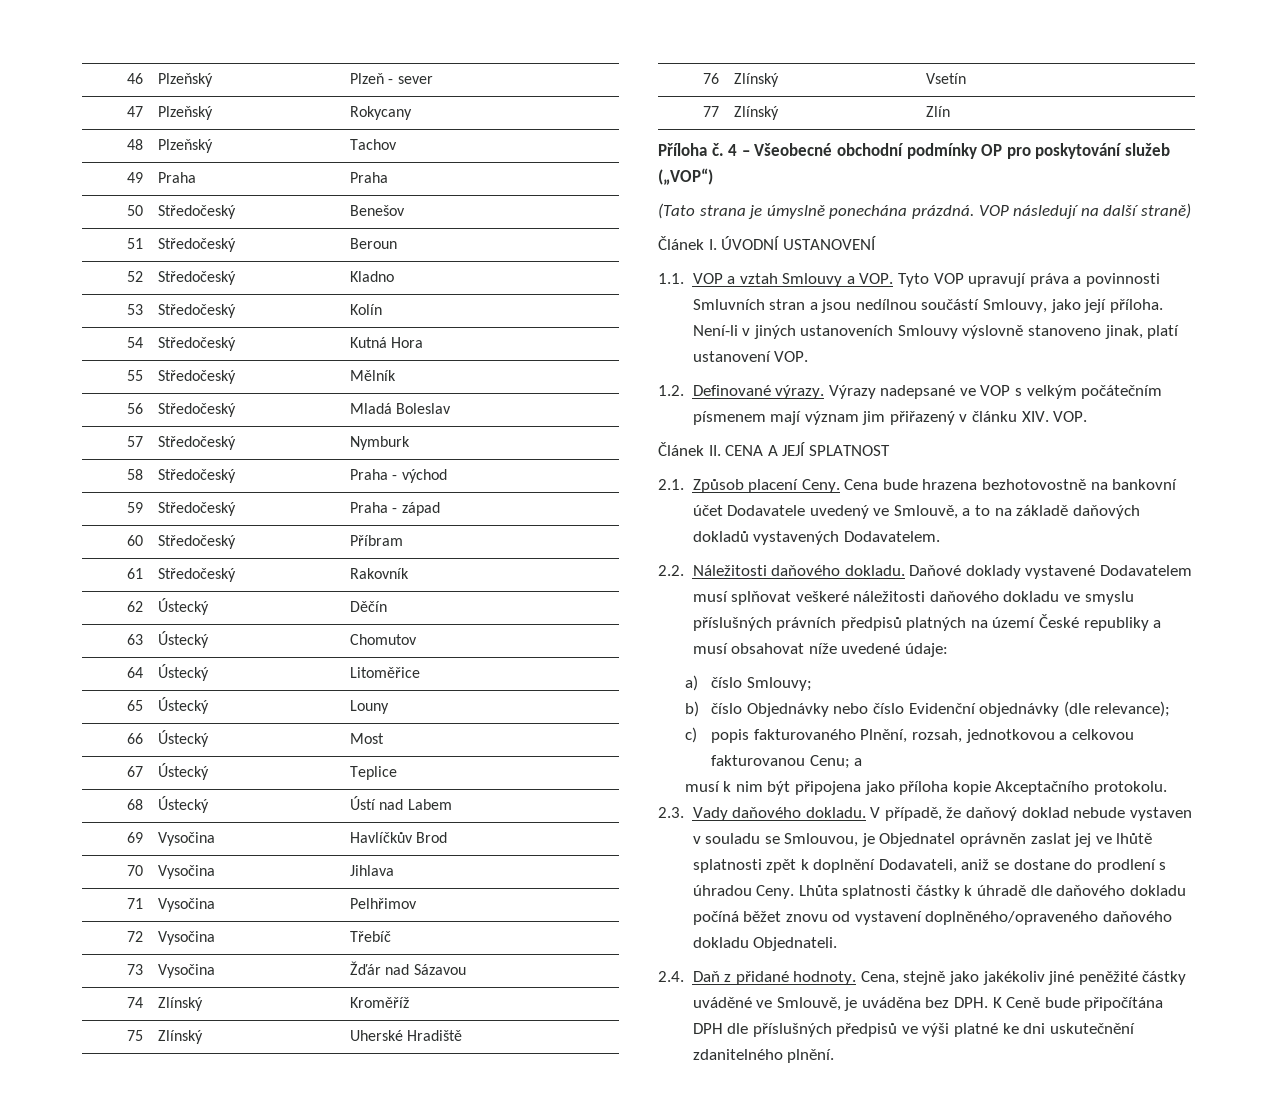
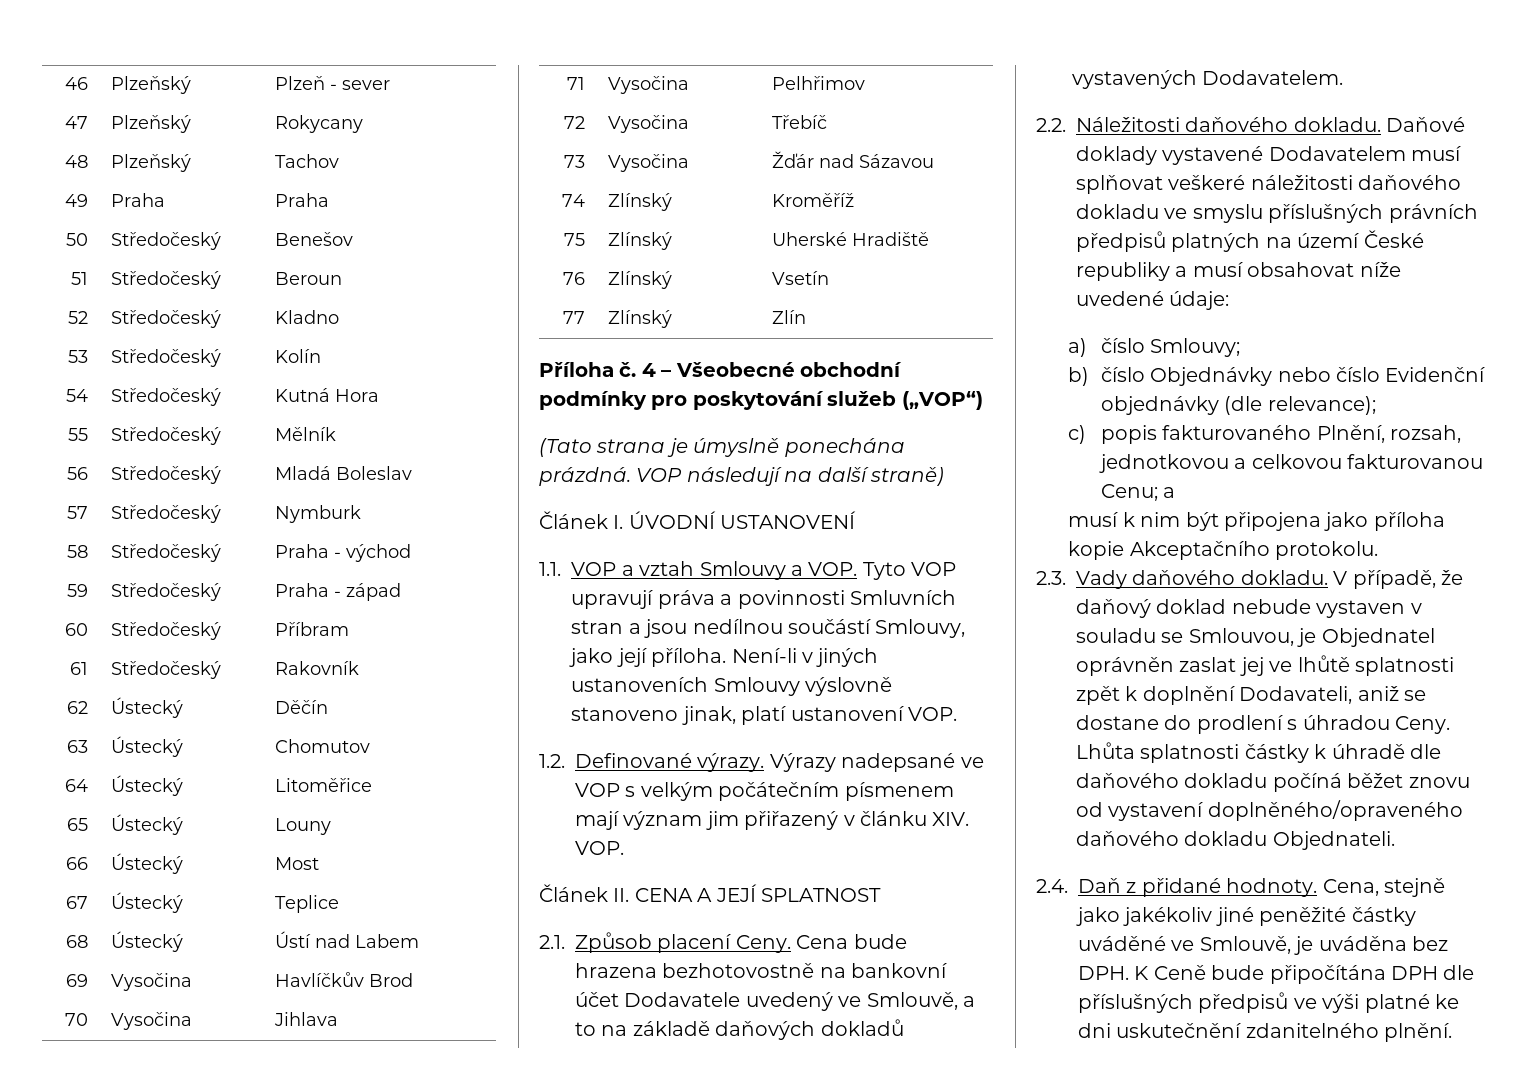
- 4 – Všeobecné obchodní podmínky OP pro poskytování služeb („VOP“)
+ 4 – Všeobecné obchodní podmínky pro poskytování služeb („VOP“)

